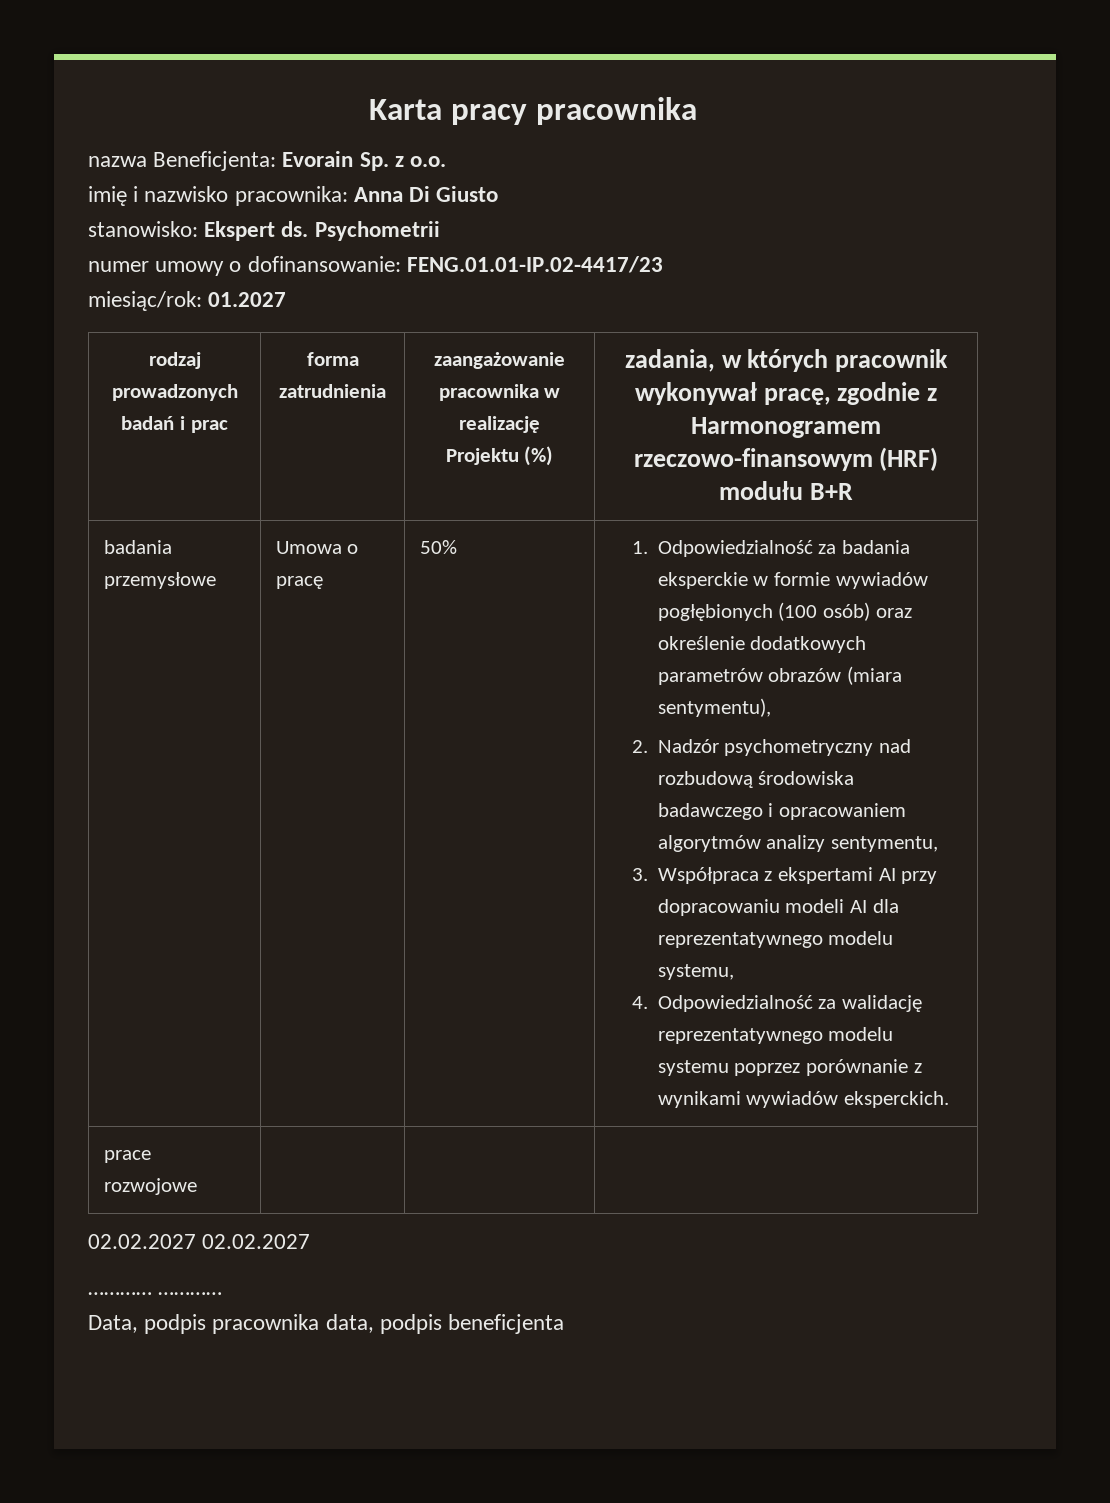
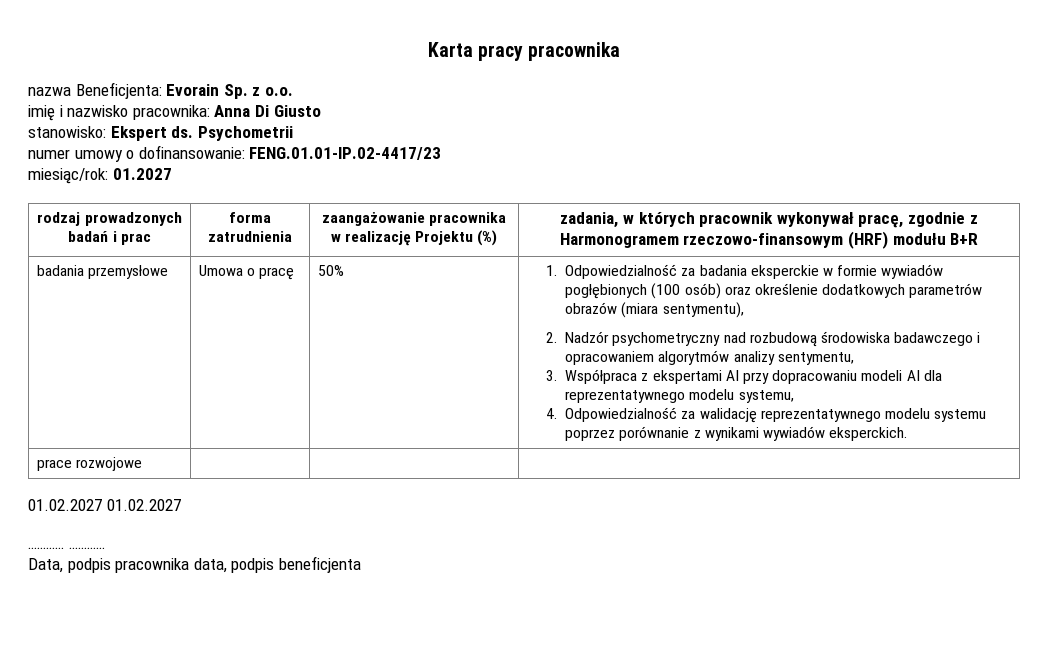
- 02.02.2027 02.02.2027
+ 01.02.2027 01.02.2027

